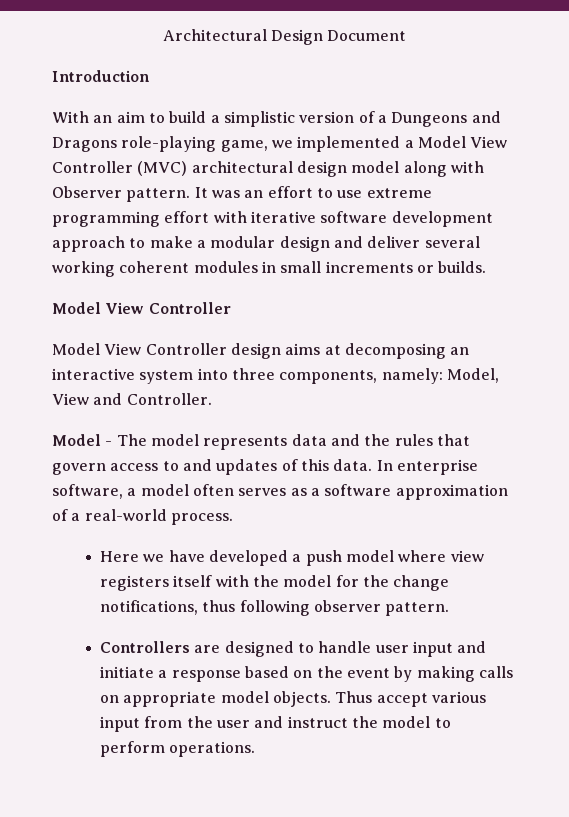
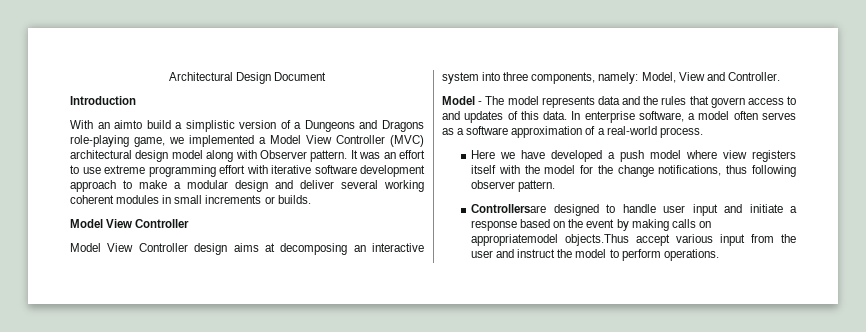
- With an aim to build a simplistic version of a Dungeons and Dragons role-playing game, we implemented a Model View Controller (MVC) architectural design model along with Observer pattern.
+ With an aimto build a simplistic version of a Dungeons and Dragons role-playing game, we implemented a Model View Controller (MVC) architectural design model along with Observer pattern.
- Controllers are designed to handle user input and initiate a response based on the event by making calls on appropriate model objects. Thus accept various input from the user and instruct the model to perform operations.
+ Controllersare designed to handle user input and initiate a response based on the event by making calls on appropriatemodel objects.Thus accept various input from the user and instruct the model to perform operations.

